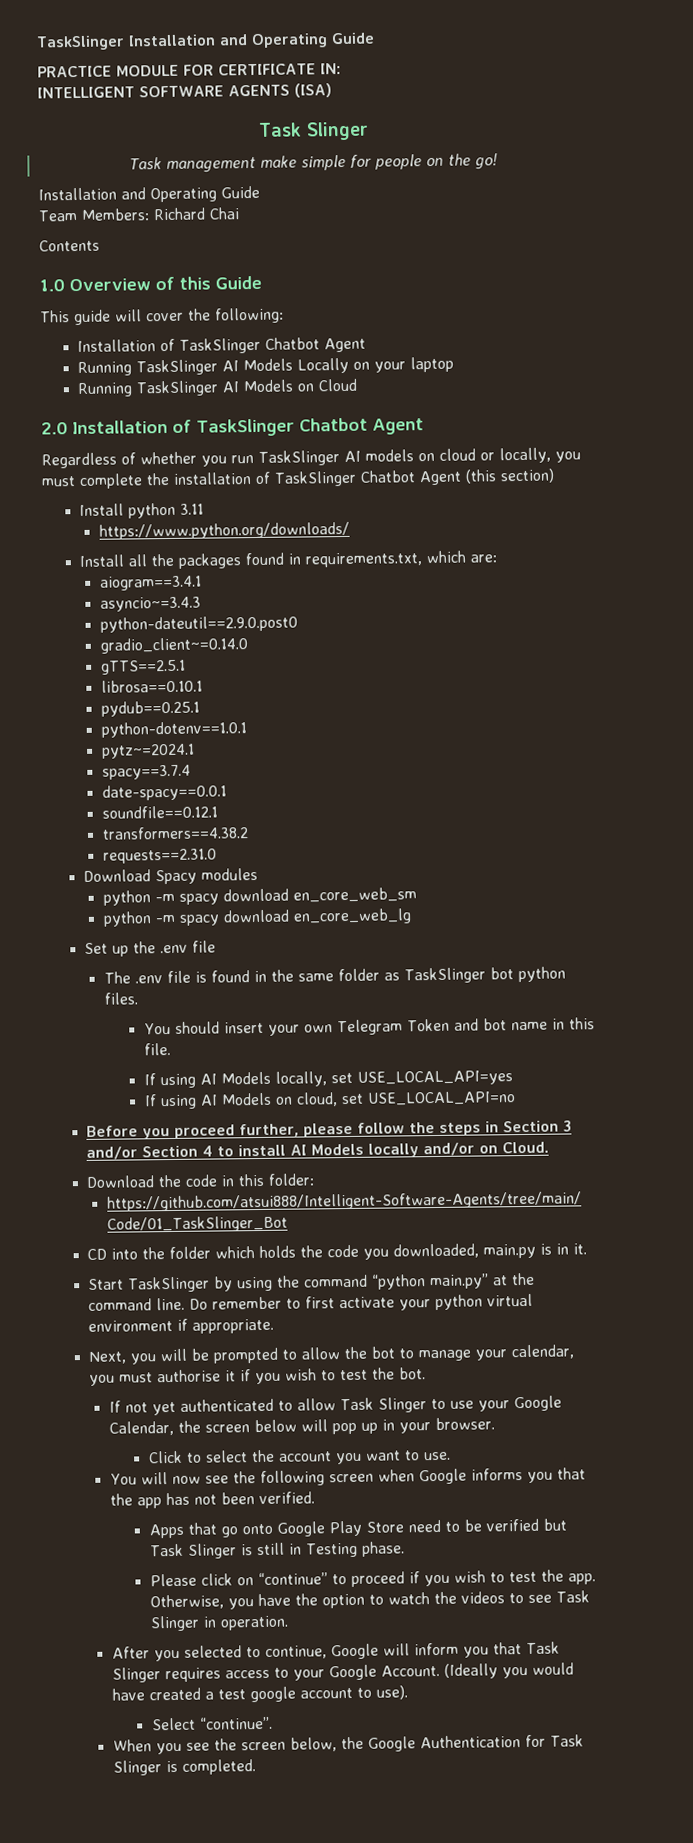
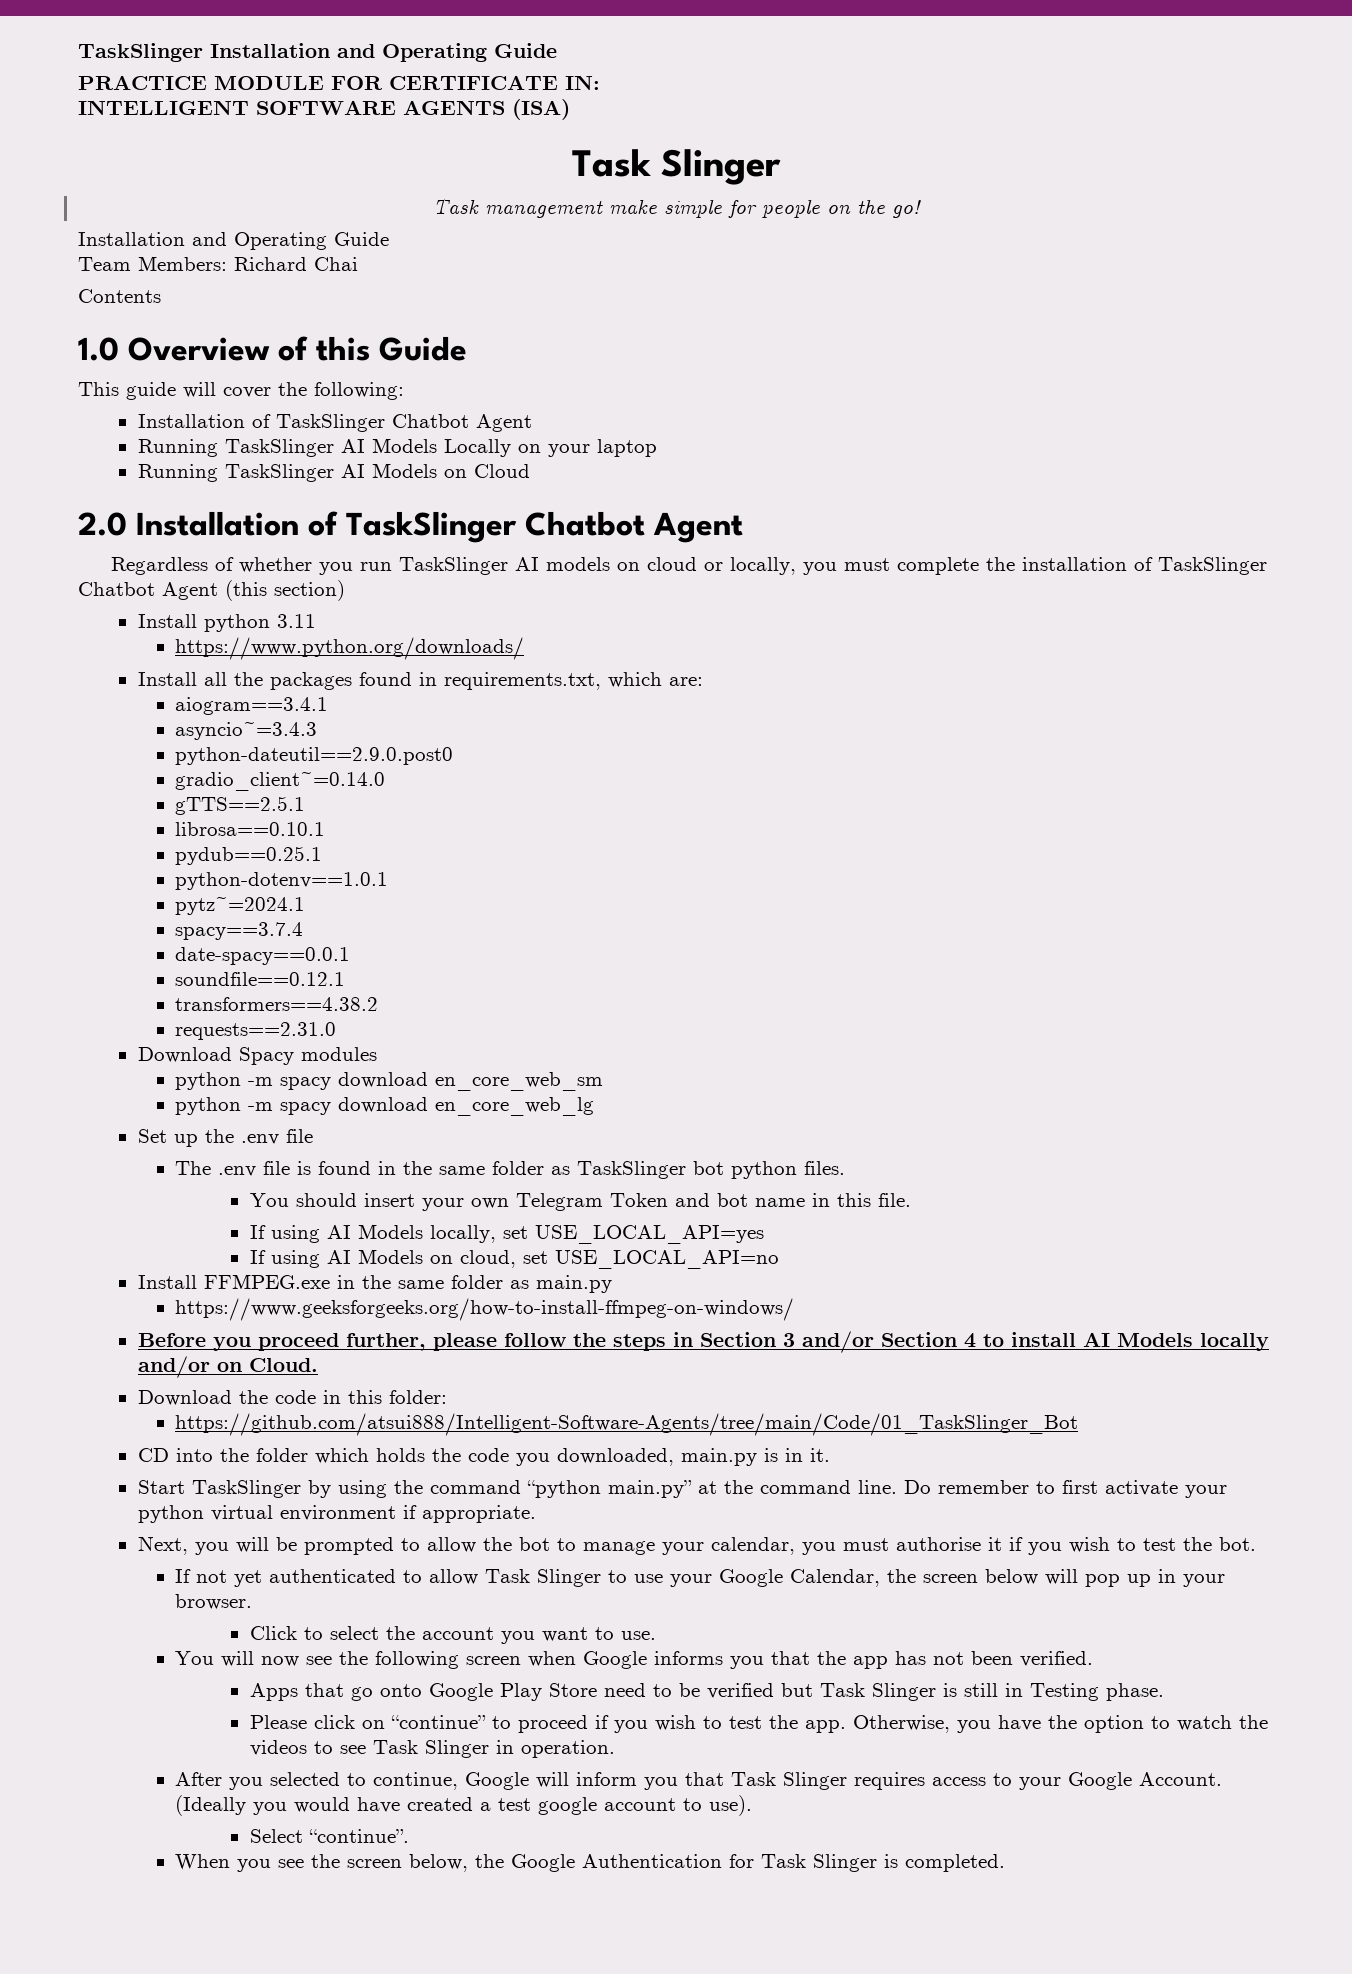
+ Install FFMPEG.exe in the same folder as main.py
+ https://www.geeksforgeeks.org/how-to-install-ffmpeg-on-windows/

